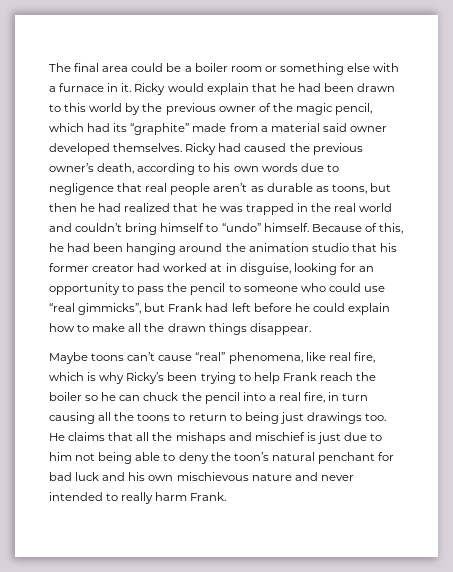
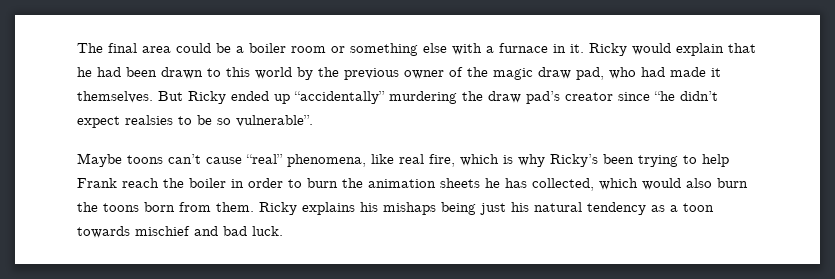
- Ricky would explain that he had been drawn to this world by the previous owner of the magic pencil, which had its “graphite” made from a material said owner developed themselves. Ricky had caused the previous owner’s death, according to his own words due to negligence that real people aren’t as durable as toons, but then he had realized that he was trapped in the real world and couldn’t bring himself to “undo” himself. Because of this, he had been hanging around the animation studio that his former creator had worked at in disguise, looking for an opportunity to pass the pencil to someone who could use “real gimmicks”, but Frank had left before he could explain how to make all the drawn things disappear.
+ Ricky would explain that he had been drawn to this world by the previous owner of the magic draw pad, who had made it themselves. But Ricky ended up “accidentally” murdering the draw pad’s creator since “he didn’t expect realsies to be so vulnerable”.
- Maybe toons can’t cause “real” phenomena, like real fire, which is why Ricky’s been trying to help Frank reach the boiler so he can chuck the pencil into a real fire, in turn causing all the toons to return to being just drawings too. He claims that all the mishaps and mischief is just due to him not being able to deny the toon’s natural penchant for bad luck and his own mischievous nature and never intended to really harm Frank.
+ Maybe toons can’t cause “real” phenomena, like real fire, which is why Ricky’s been trying to help Frank reach the boiler in order to burn the animation sheets he has collected, which would also burn the toons born from them. Ricky explains his mishaps being just his natural tendency as a toon towards mischief and bad luck.

